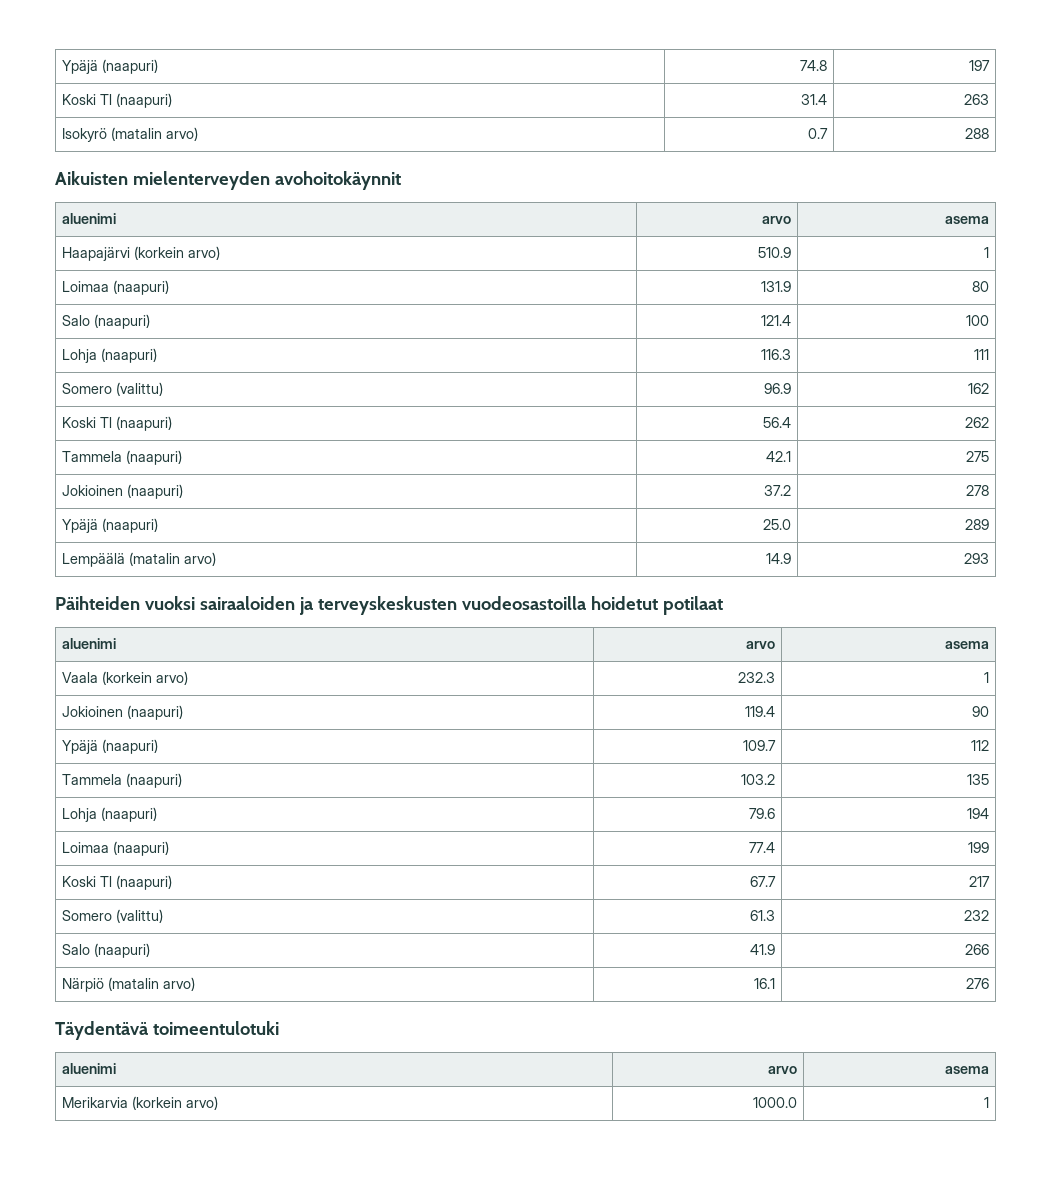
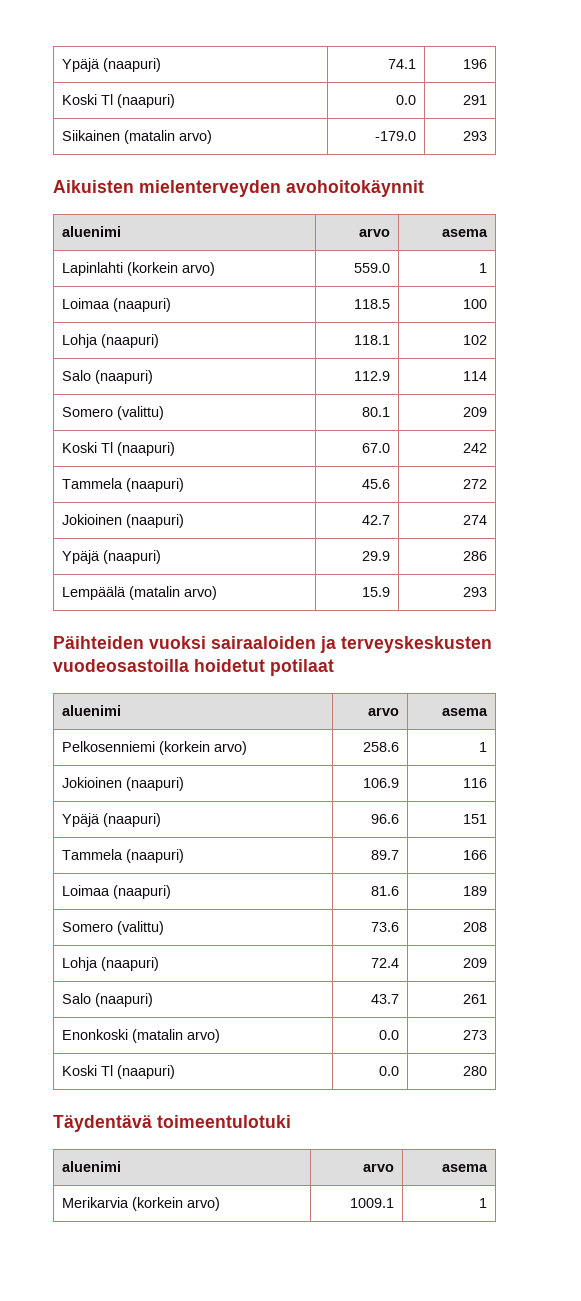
- Ypäjä (naapuri) | 74.8 | 197
- Koski Tl (naapuri) | 31.4 | 263
- Isokyrö (matalin arvo) | 0.7 | 288
+ Ypäjä (naapuri) | 74.1 | 196
+ Koski Tl (naapuri) | 0.0 | 291
+ Siikainen (matalin arvo) | -179.0 | 293
- Haapajärvi (korkein arvo) | 510.9 | 1
+ Lapinlahti (korkein arvo) | 559.0 | 1
- Loimaa (naapuri) | 131.9 | 80
- Salo (naapuri) | 121.4 | 100
- Lohja (naapuri) | 116.3 | 111
- Somero (valittu) | 96.9 | 162
- Koski Tl (naapuri) | 56.4 | 262
- Tammela (naapuri) | 42.1 | 275
- Jokioinen (naapuri) | 37.2 | 278
- Ypäjä (naapuri) | 25.0 | 289
+ Loimaa (naapuri) | 118.5 | 100
+ Lohja (naapuri) | 118.1 | 102
+ Salo (naapuri) | 112.9 | 114
+ Somero (valittu) | 80.1 | 209
+ Koski Tl (naapuri) | 67.0 | 242
+ Tammela (naapuri) | 45.6 | 272
+ Jokioinen (naapuri) | 42.7 | 274
+ Ypäjä (naapuri) | 29.9 | 286
- Lempäälä (matalin arvo) | 14.9 | 293
+ Lempäälä (matalin arvo) | 15.9 | 293
- Vaala (korkein arvo) | 232.3 | 1
+ Pelkosenniemi (korkein arvo) | 258.6 | 1
- Jokioinen (naapuri) | 119.4 | 90
- Ypäjä (naapuri) | 109.7 | 112
- Tammela (naapuri) | 103.2 | 135
- Lohja (naapuri) | 79.6 | 194
- Loimaa (naapuri) | 77.4 | 199
- Koski Tl (naapuri) | 67.7 | 217
- Somero (valittu) | 61.3 | 232
- Salo (naapuri) | 41.9 | 266
- Närpiö (matalin arvo) | 16.1 | 276
+ Jokioinen (naapuri) | 106.9 | 116
+ Ypäjä (naapuri) | 96.6 | 151
+ Tammela (naapuri) | 89.7 | 166
+ Loimaa (naapuri) | 81.6 | 189
+ Somero (valittu) | 73.6 | 208
+ Lohja (naapuri) | 72.4 | 209
+ Salo (naapuri) | 43.7 | 261
+ Enonkoski (matalin arvo) | 0.0 | 273
+ Koski Tl (naapuri) | 0.0 | 280
- Merikarvia (korkein arvo) | 1000.0 | 1
+ Merikarvia (korkein arvo) | 1009.1 | 1

